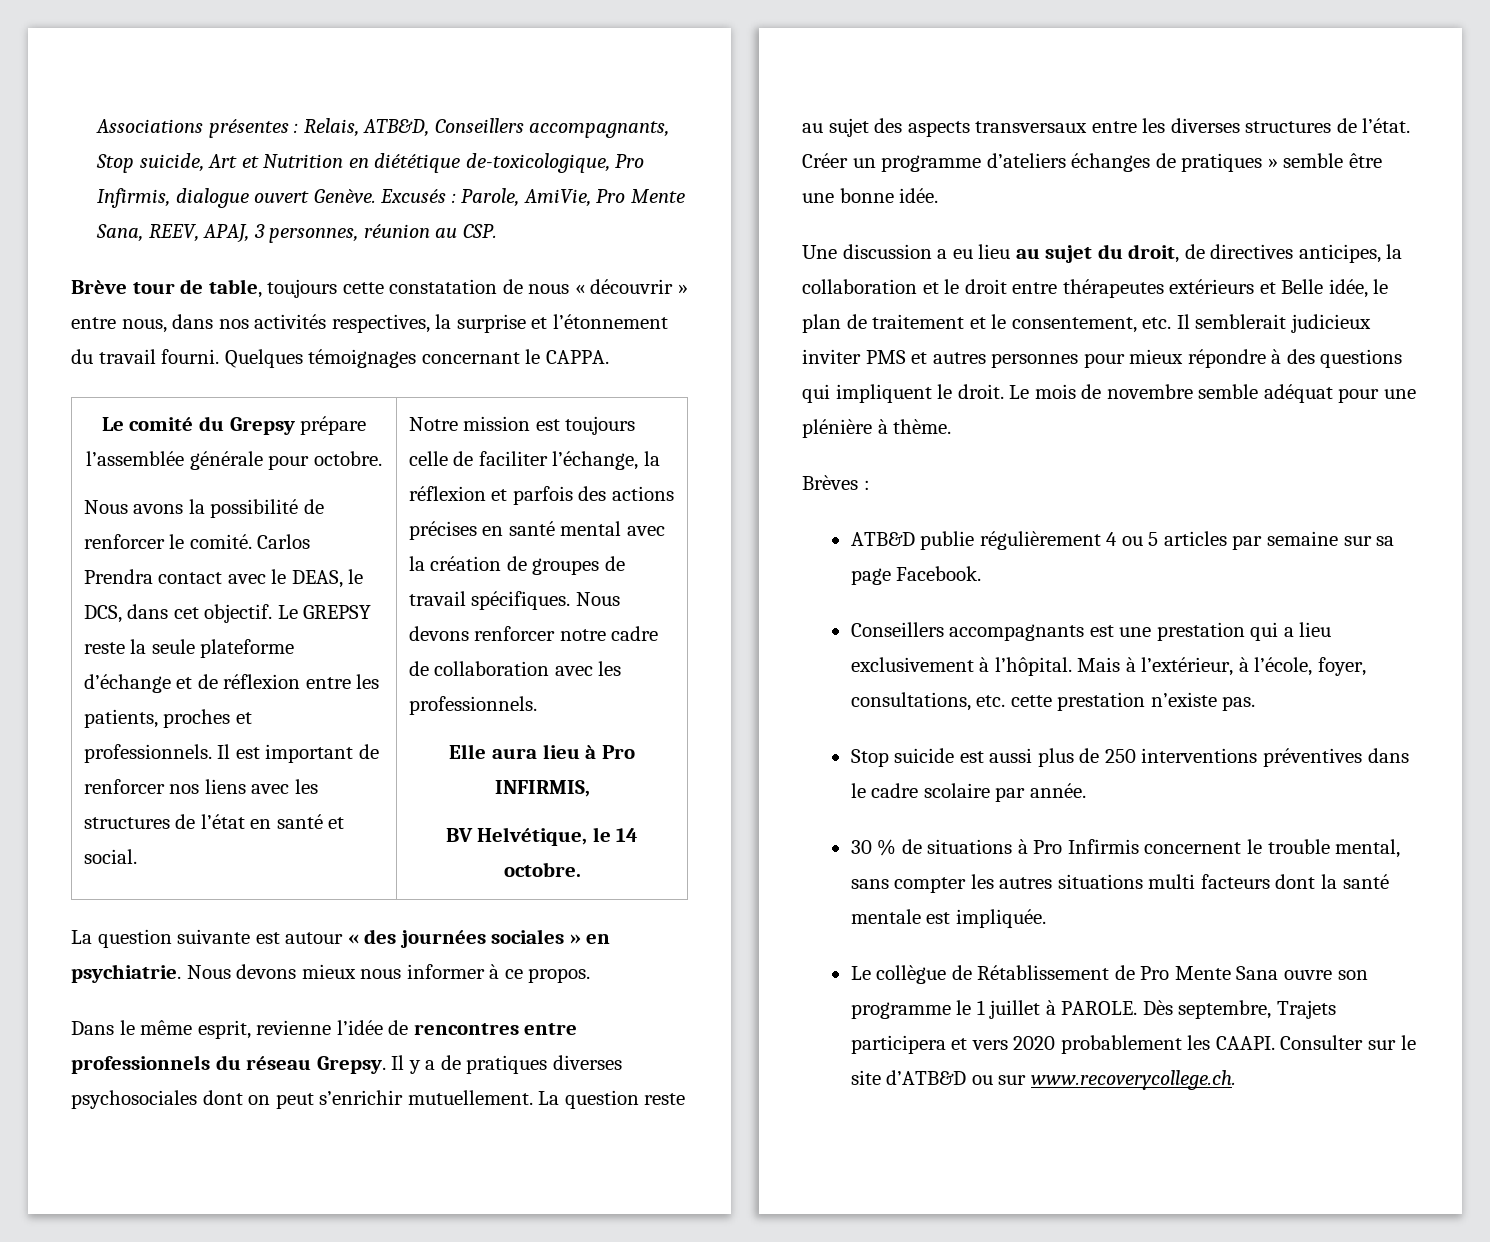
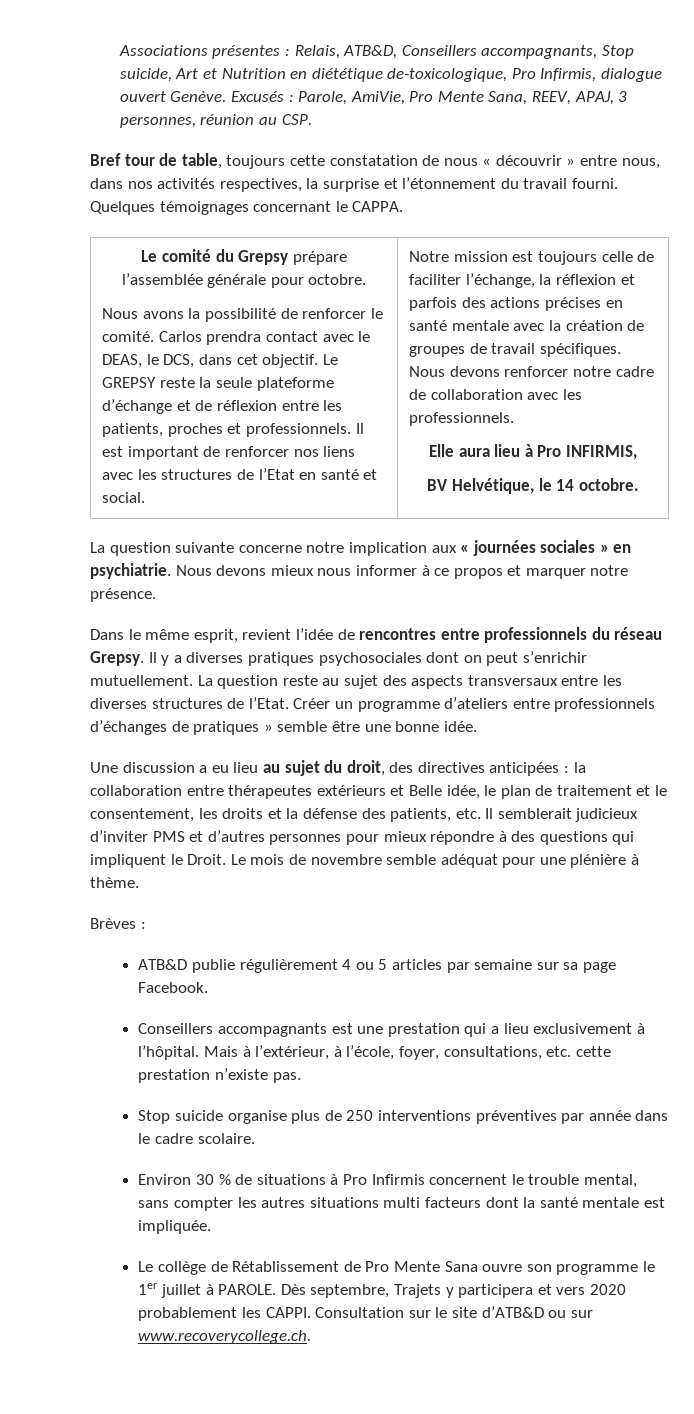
- Brève tour de table, toujours cette constatation de nous « découvrir » entre nous, dans nos activités respectives, la surprise et l’étonnement du travail fourni.
+ Bref tour de table, toujours cette constatation de nous « découvrir » entre nous, dans nos activités respectives, la surprise et l’étonnement du travail fourni.
- Carlos Prendra contact avec le DEAS, le DCS, dans cet objectif.
+ Carlos prendra contact avec le DEAS, le DCS, dans cet objectif.
- Il est important de renforcer nos liens avec les structures de l’état en santé et social.
+ Il est important de renforcer nos liens avec les structures de l’Etat en santé et social.
- Notre mission est toujours celle de faciliter l’échange, la réflexion et parfois des actions précises en santé mental avec la création de groupes de travail spécifiques.
+ Notre mission est toujours celle de faciliter l’échange, la réflexion et parfois des actions précises en santé mentale avec la création de groupes de travail spécifiques.
- La question suivante est autour « des journées sociales » en psychiatrie.
+ La question suivante concerne notre implication aux « journées sociales » en psychiatrie.
- Nous devons mieux nous informer à ce propos.
+ Nous devons mieux nous informer à ce propos et marquer notre présence.
- Dans le même esprit, revienne l’idée de rencontres entre professionnels du réseau Grepsy.
+ Dans le même esprit, revient l’idée de rencontres entre professionnels du réseau Grepsy.
- Il y a de pratiques diverses psychosociales dont on peut s’enrichir mutuellement.
+ Il y a diverses pratiques psychosociales dont on peut s’enrichir mutuellement.
- La question reste au sujet des aspects transversaux entre les diverses structures de l’état.
+ La question reste au sujet des aspects transversaux entre les diverses structures de l’Etat.
- Créer un programme d’ateliers échanges de pratiques » semble être une bonne idée.
+ Créer un programme d’ateliers entre professionnels d’échanges de pratiques » semble être une bonne idée.
- Une discussion a eu lieu au sujet du droit, de directives anticipes, la collaboration et le droit entre thérapeutes extérieurs et Belle idée, le plan de traitement et le consentement, etc. Il semblerait judicieux inviter PMS et autres personnes pour mieux répondre à des questions qui impliquent le droit.
+ Une discussion a eu lieu au sujet du droit, des directives anticipées : la collaboration entre thérapeutes extérieurs et Belle idée, le plan de traitement et le consentement, les droits et la défense des patients, etc. Il semblerait judicieux d’inviter PMS et d’autres personnes pour mieux répondre à des questions qui impliquent le Droit.
- Stop suicide est aussi plus de 250 interventions préventives dans le cadre scolaire par année.
- 30 % de situations à Pro Infirmis concernent le trouble mental, sans compter les autres situations multi facteurs dont la santé mentale est impliquée.
+ Stop suicide organise plus de 250 interventions préventives par année dans le cadre scolaire.
+ Environ 30 % de situations à Pro Infirmis concernent le trouble mental, sans compter les autres situations multi facteurs dont la santé mentale est impliquée.
- Le collègue de Rétablissement de Pro Mente Sana ouvre son programme le 1 juillet à PAROLE.
+ Le collège de Rétablissement de Pro Mente Sana ouvre son programme le 1er juillet à PAROLE.
- Dès septembre, Trajets participera et vers 2020 probablement les CAAPI. Consulter sur le site d’ATB&D ou sur www.recoverycollege.ch.
+ Dès septembre, Trajets y participera et vers 2020 probablement les CAPPI. Consultation sur le site d’ATB&D ou sur www.recoverycollege.ch.

